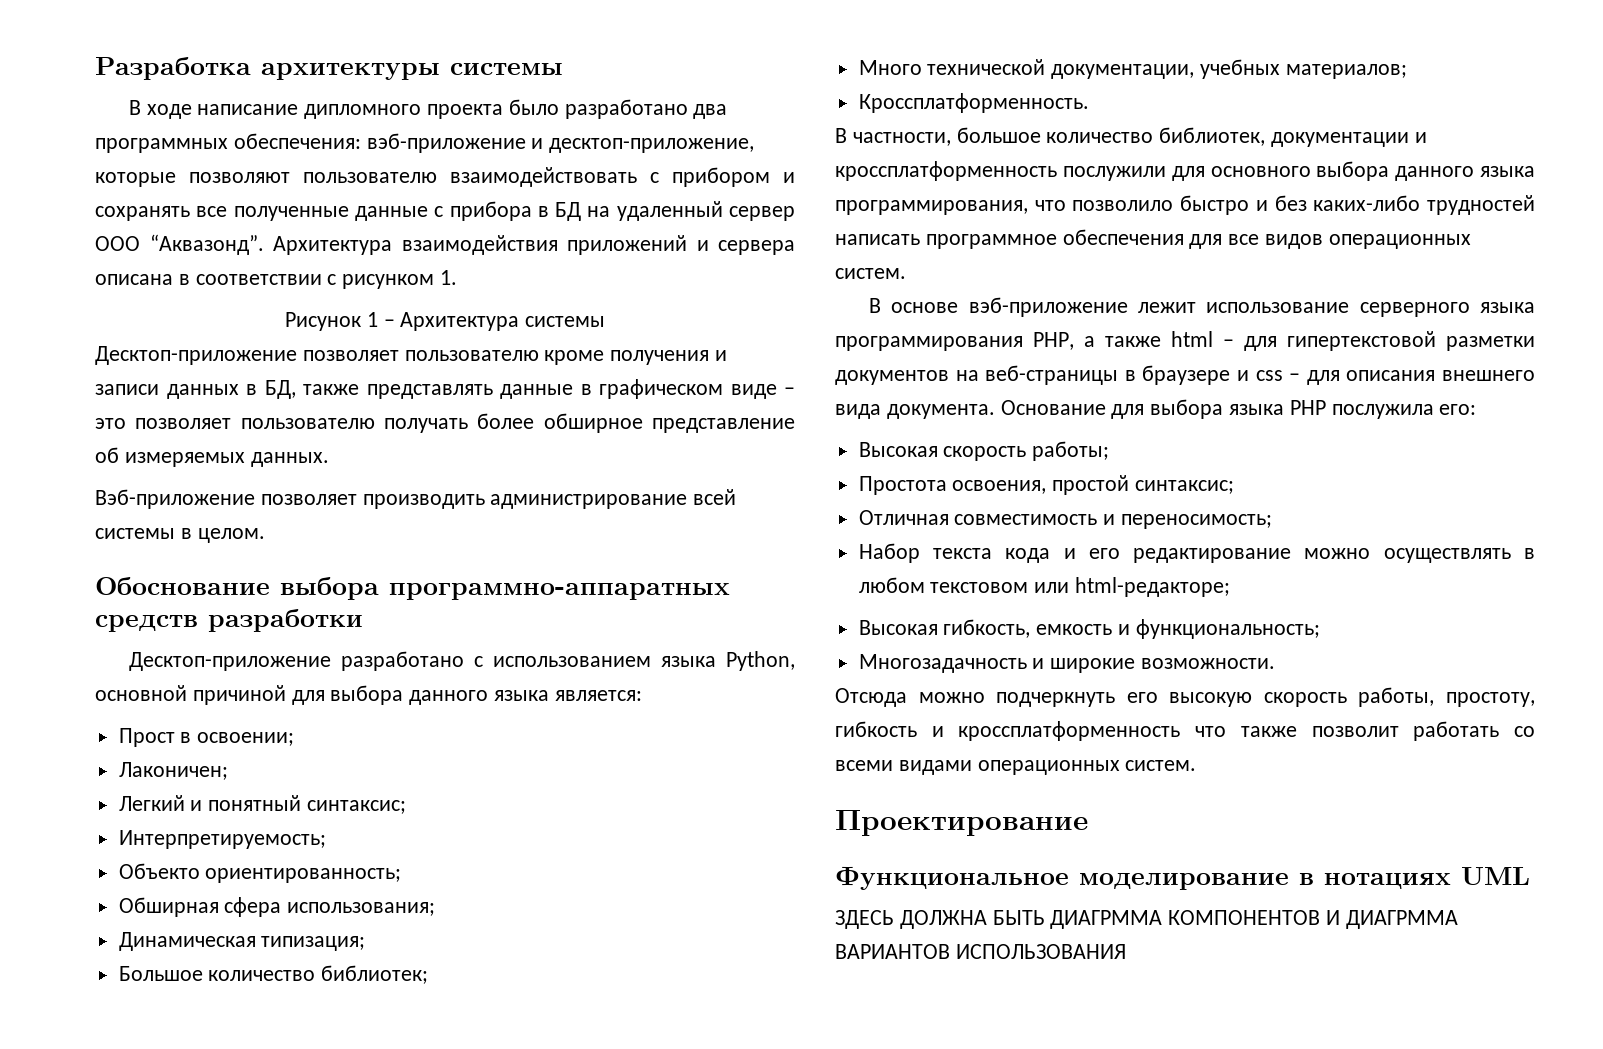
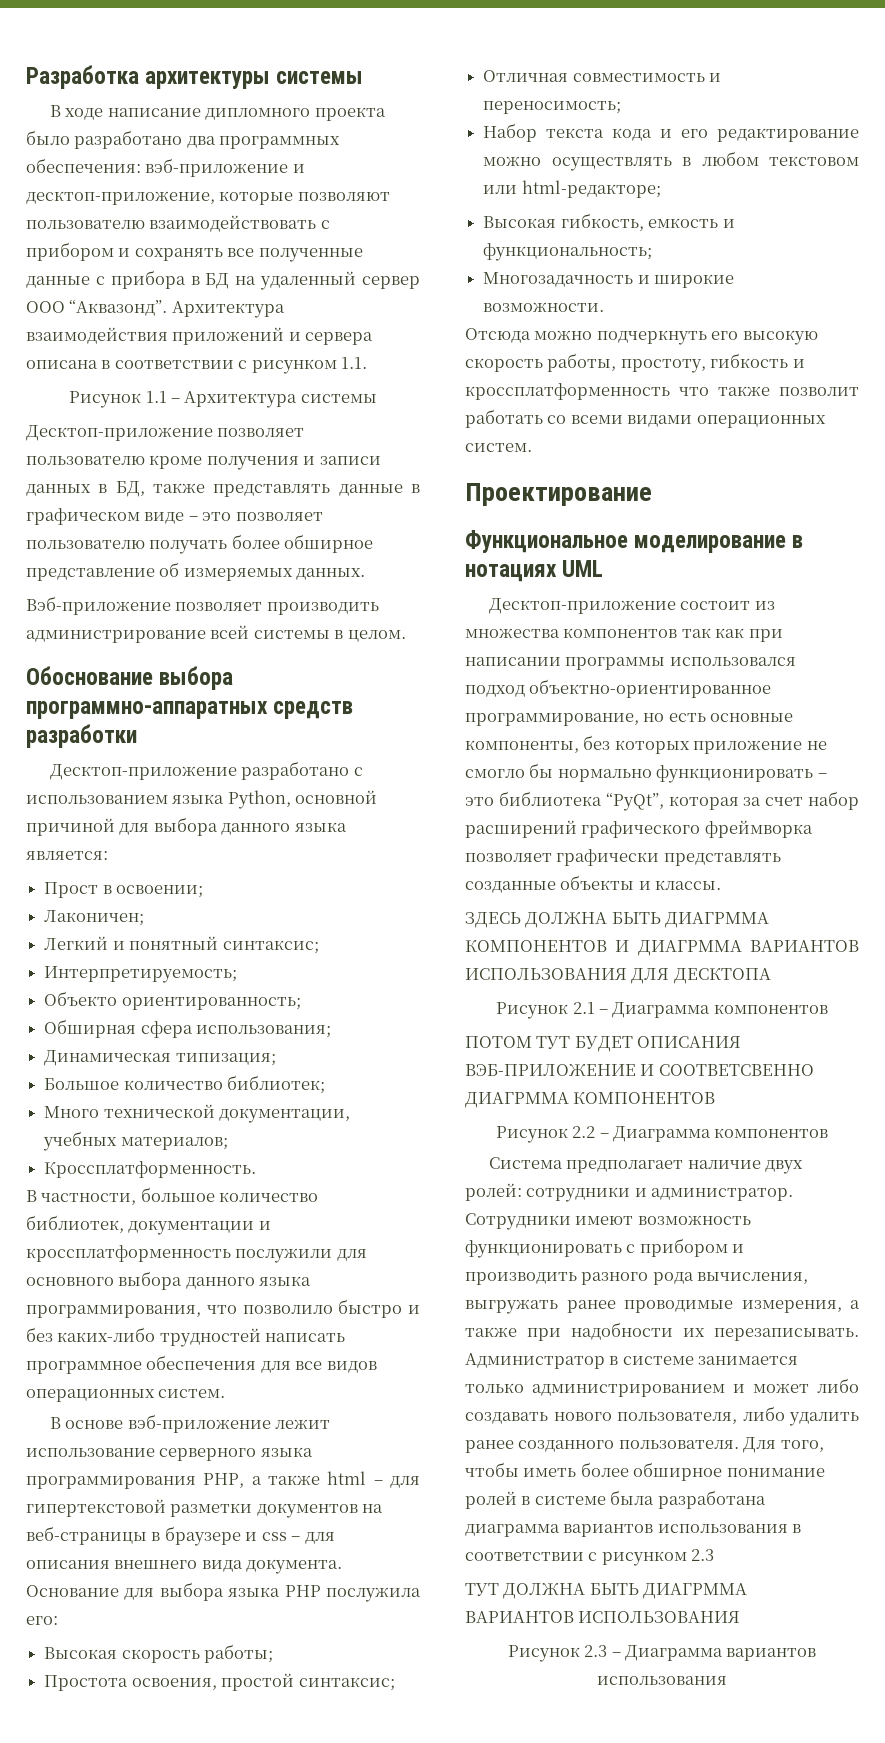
- Архитектура взаимодействия приложений и сервера описана в соответствии с рисунком 1.
- Рисунок 1 – Архитектура системы
+ Архитектура взаимодействия приложений и сервера описана в соответствии с рисунком 1.1.
+ Рисунок 1.1 – Архитектура системы
+ Десктоп-приложение состоит из множества компонентов так как при написании программы использовался подход объектно-ориентированное программирование, но есть основные компоненты, без которых приложение не смогло бы нормально функционировать – это библиотека “PyQt”, которая за счет набор расширений графического фреймворка позволяет графически представлять созданные объекты и классы.
- ЗДЕСЬ ДОЛЖНА БЫТЬ ДИАГРММА КОМПОНЕНТОВ И ДИАГРММА ВАРИАНТОВ ИСПОЛЬЗОВАНИЯ
+ ЗДЕСЬ ДОЛЖНА БЫТЬ ДИАГРММА КОМПОНЕНТОВ И ДИАГРММА ВАРИАНТОВ ИСПОЛЬЗОВАНИЯ ДЛЯ ДЕСКТОПА
+ Рисунок 2.1 – Диаграмма компонентов
+ ПОТОМ ТУТ БУДЕТ ОПИСАНИЯ ВЭБ-ПРИЛОЖЕНИЕ И СООТВЕТСВЕННО ДИАГРММА КОМПОНЕНТОВ
+ Рисунок 2.2 – Диаграмма компонентов
+ Система предполагает наличие двух ролей: сотрудники и администратор. Сотрудники имеют возможность функционировать с прибором и производить разного рода вычисления, выгружать ранее проводимые измерения, а также при надобности их перезаписывать. Администратор в системе занимается только администрированием и может либо создавать нового пользователя, либо удалить ранее созданного пользователя. Для того, чтобы иметь более обширное понимание ролей в системе была разработана диаграмма вариантов использования в соответствии с рисунком 2.3
+ ТУТ ДОЛЖНА БЫТЬ ДИАГРММА ВАРИАНТОВ ИСПОЛЬЗОВАНИЯ
+ Рисунок 2.3 – Диаграмма вариантов использования

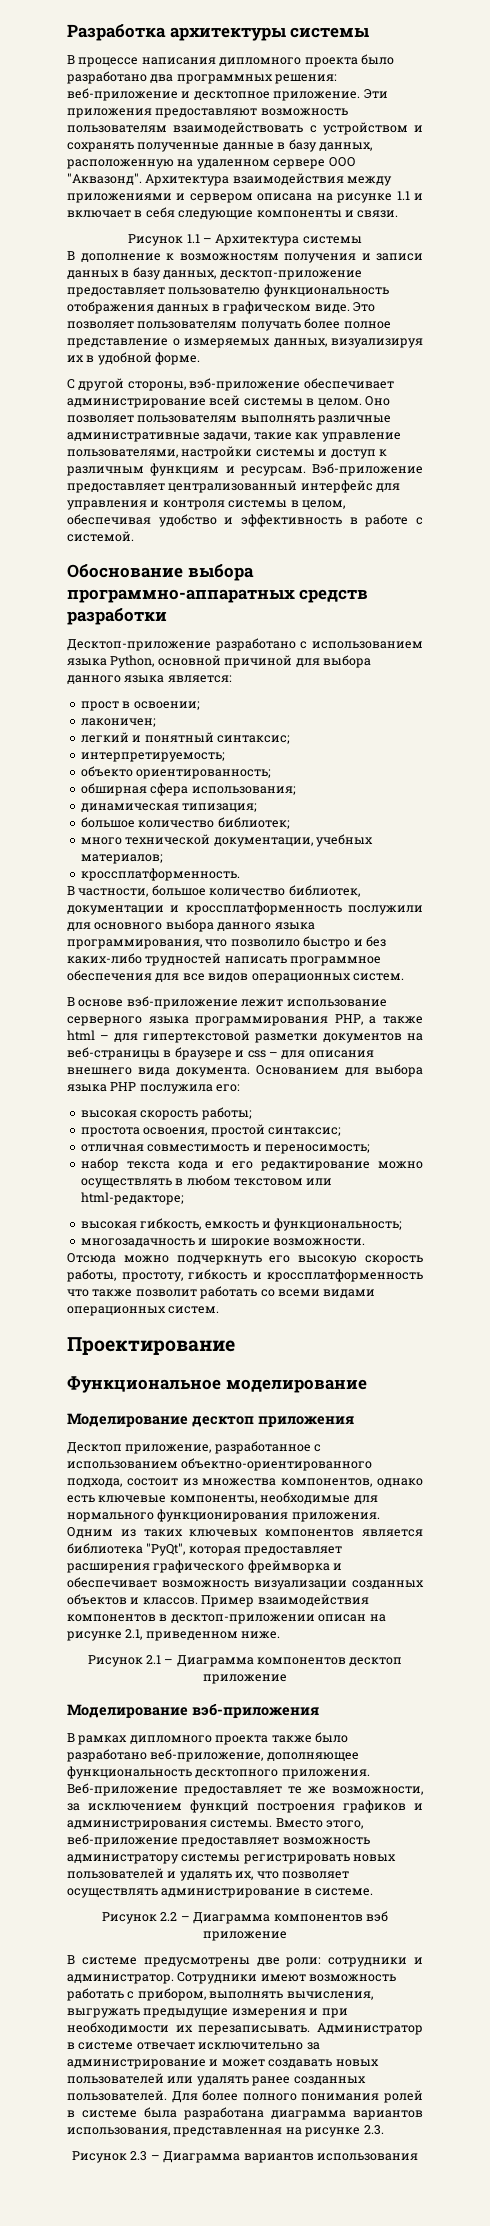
- В ходе написание дипломного проекта было разработано два программных обеспечения: вэб-приложение и десктоп-приложение, которые позволяют пользователю взаимодействовать с прибором и сохранять все полученные данные с прибора в БД на удаленный сервер ООО “Аквазонд”. Архитектура взаимодействия приложений и сервера описана в соответствии с рисунком 1.1.
+ В процессе написания дипломного проекта было разработано два программных решения: веб-приложение и десктопное приложение. Эти приложения предоставляют возможность пользователям взаимодействовать с устройством и сохранять полученные данные в базу данных, расположенную на удаленном сервере ООО "Аквазонд". Архитектура взаимодействия между приложениями и сервером описана на рисунке 1.1 и включает в себя следующие компоненты и связи.
- Десктоп-приложение позволяет пользователю кроме получения и записи данных в БД, также представлять данные в графическом виде – это позволяет пользователю получать более обширное представление об измеряемых данных.
- Вэб-приложение позволяет производить администрирование всей системы в целом.
+ В дополнение к возможностям получения и записи данных в базу данных, десктоп-приложение предоставляет пользователю функциональность отображения данных в графическом виде. Это позволяет пользователям получать более полное представление о измеряемых данных, визуализируя их в удобной форме.
+ С другой стороны, вэб-приложение обеспечивает администрирование всей системы в целом. Оно позволяет пользователям выполнять различные административные задачи, такие как управление пользователями, настройки системы и доступ к различным функциям и ресурсам. Вэб-приложение предоставляет централизованный интерфейс для управления и контроля системы в целом, обеспечивая удобство и эффективность в работе с системой.
- Прост в освоении;
+ прост в освоении;
- Лаконичен;
- Легкий и понятный синтаксис;
+ лаконичен;
+ легкий и понятный синтаксис;
- Интерпретируемость;
- Объекто ориентированность;
+ интерпретируемость;
+ объекто ориентированность;
- Обширная сфера использования;
+ обширная сфера использования;
- Динамическая типизация;
+ динамическая типизация;
- Большое количество библиотек;
+ большое количество библиотек;
- Много технической документации, учебных материалов;
+ много технической документации, учебных материалов;
- Кроссплатформенность.
+ кроссплатформенность.
- Основание для выбора языка PHP послужила его:
+ Основанием для выбора языка PHP послужила его:
- Высокая скорость работы;
+ высокая скорость работы;
- Простота освоения, простой синтаксис;
+ простота освоения, простой синтаксис;
- Отличная совместимость и переносимость;
+ отличная совместимость и переносимость;
- Набор текста кода и его редактирование можно осуществлять в любом текстовом или html-редакторе;
+ набор текста кода и его редактирование можно осуществлять в любом текстовом или html-редакторе;
- Высокая гибкость, емкость и функциональность;
+ высокая гибкость, емкость и функциональность;
- Многозадачность и широкие возможности.
+ многозадачность и широкие возможности.
- Функциональное моделирование в нотациях UML
- Десктоп-приложение состоит из множества компонентов так как при написании программы использовался подход объектно-ориентированное программирование, но есть основные компоненты, без которых приложение не смогло бы нормально функционировать – это библиотека “PyQt”, которая за счет набор расширений графического фреймворка позволяет графически представлять созданные объекты и классы.
- ЗДЕСЬ ДОЛЖНА БЫТЬ ДИАГРММА КОМПОНЕНТОВ И ДИАГРММА ВАРИАНТОВ ИСПОЛЬЗОВАНИЯ ДЛЯ ДЕСКТОПА
+ Функциональное моделирование
+ Моделирование десктоп приложения
+ Десктоп приложение, разработанное с использованием объектно-ориентированного подхода, состоит из множества компонентов, однако есть ключевые компоненты, необходимые для нормального функционирования приложения. Одним из таких ключевых компонентов является библиотека "PyQt", которая предоставляет расширения графического фреймворка и обеспечивает возможность визуализации созданных объектов и классов. Пример взаимодействия компонентов в десктоп-приложении описан на рисунке 2.1, приведенном ниже.
- Рисунок 2.1 – Диаграмма компонентов
- ПОТОМ ТУТ БУДЕТ ОПИСАНИЯ ВЭБ-ПРИЛОЖЕНИЕ И СООТВЕТСВЕННО ДИАГРММА КОМПОНЕНТОВ
+ Рисунок 2.1 – Диаграмма компонентов десктоп приложение
+ Моделирование вэб-приложения
+ В рамках дипломного проекта также было разработано веб-приложение, дополняющее функциональность десктопного приложения. Веб-приложение предоставляет те же возможности, за исключением функций построения графиков и администрирования системы. Вместо этого, веб-приложение предоставляет возможность администратору системы регистрировать новых пользователей и удалять их, что позволяет осуществлять администрирование в системе.
- Рисунок 2.2 – Диаграмма компонентов
- Система предполагает наличие двух ролей: сотрудники и администратор.
+ Рисунок 2.2 – Диаграмма компонентов вэб приложение
+ В системе предусмотрены две роли: сотрудники и администратор.
- Сотрудники имеют возможность функционировать с прибором и производить разного рода вычисления, выгружать ранее проводимые измерения, а также при надобности их перезаписывать.
+ Сотрудники имеют возможность работать с прибором, выполнять вычисления, выгружать предыдущие измерения и при необходимости их перезаписывать.
- Администратор в системе занимается только администрированием и может либо создавать нового пользователя, либо удалить ранее созданного пользователя. Для того, чтобы иметь более обширное понимание ролей в системе была разработана диаграмма вариантов использования в соответствии с рисунком 2.3
- ТУТ ДОЛЖНА БЫТЬ ДИАГРММА ВАРИАНТОВ ИСПОЛЬЗОВАНИЯ
+ Администратор в системе отвечает исключительно за администрирование и может создавать новых пользователей или удалять ранее созданных пользователей. Для более полного понимания ролей в системе была разработана диаграмма вариантов использования, представленная на рисунке 2.3.

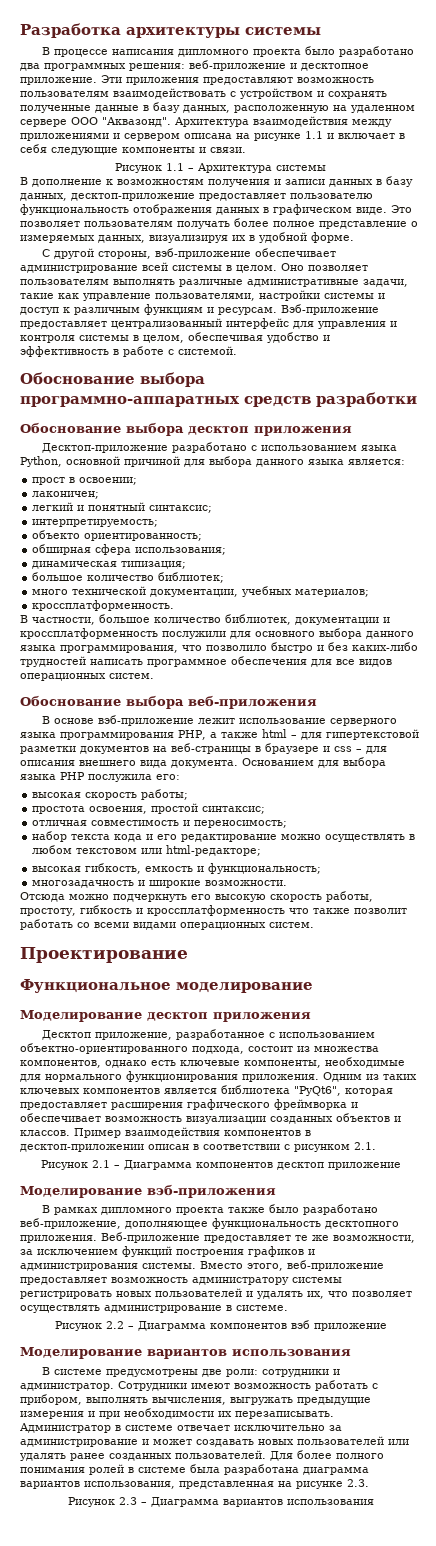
+ Обоснование выбора десктоп приложения
+ Обоснование выбора веб-приложения
- Одним из таких ключевых компонентов является библиотека "PyQt", которая предоставляет расширения графического фреймворка и обеспечивает возможность визуализации созданных объектов и классов.
+ Одним из таких ключевых компонентов является библиотека "PyQt6", которая предоставляет расширения графического фреймворка и обеспечивает возможность визуализации созданных объектов и классов.
- Пример взаимодействия компонентов в десктоп-приложении описан на рисунке 2.1, приведенном ниже.
+ Пример взаимодействия компонентов в десктоп-приложении описан в соответствии с рисунком 2.1.
+ Моделирование вариантов использования

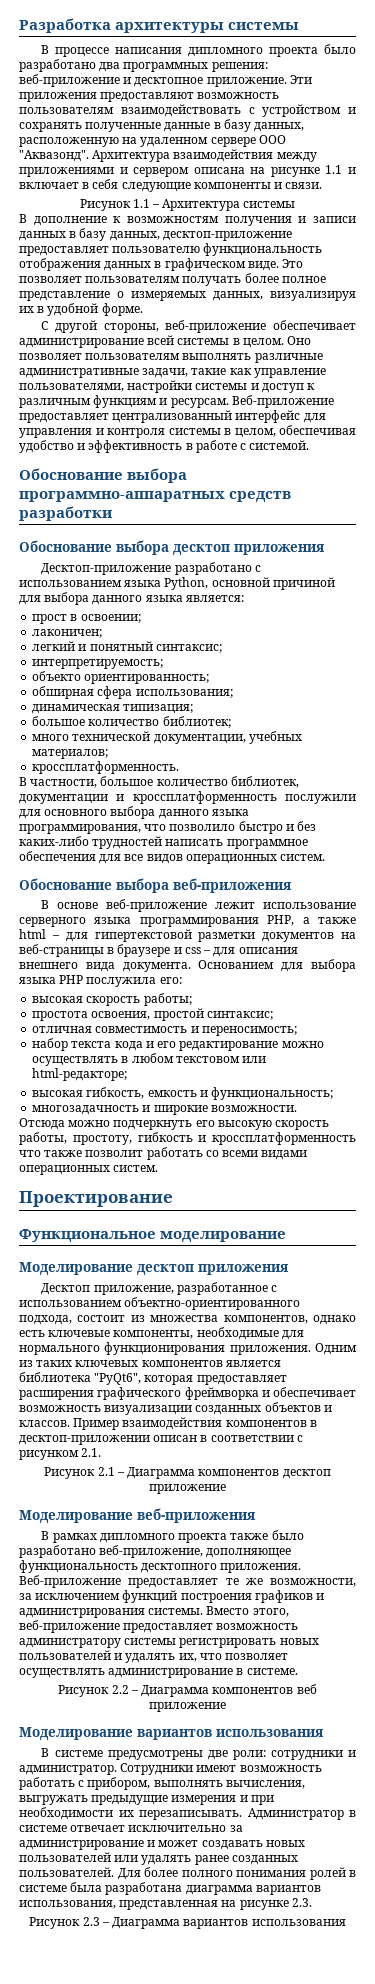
- С другой стороны, вэб-приложение обеспечивает администрирование всей системы в целом.
+ С другой стороны, веб-приложение обеспечивает администрирование всей системы в целом.
- Вэб-приложение предоставляет централизованный интерфейс для управления и контроля системы в целом, обеспечивая удобство и эффективность в работе с системой.
+ Веб-приложение предоставляет централизованный интерфейс для управления и контроля системы в целом, обеспечивая удобство и эффективность в работе с системой.
- В основе вэб-приложение лежит использование серверного языка программирования PHP, а также html – для гипертекстовой разметки документов на веб-страницы в браузере и css – для описания внешнего вида документа.
+ В основе веб-приложение лежит использование серверного языка программирования PHP, а также html – для гипертекстовой разметки документов на веб-страницы в браузере и css – для описания внешнего вида документа.
- Моделирование вэб-приложения
+ Моделирование веб-приложения
- Рисунок 2.2 – Диаграмма компонентов вэб приложение
+ Рисунок 2.2 – Диаграмма компонентов веб приложение

